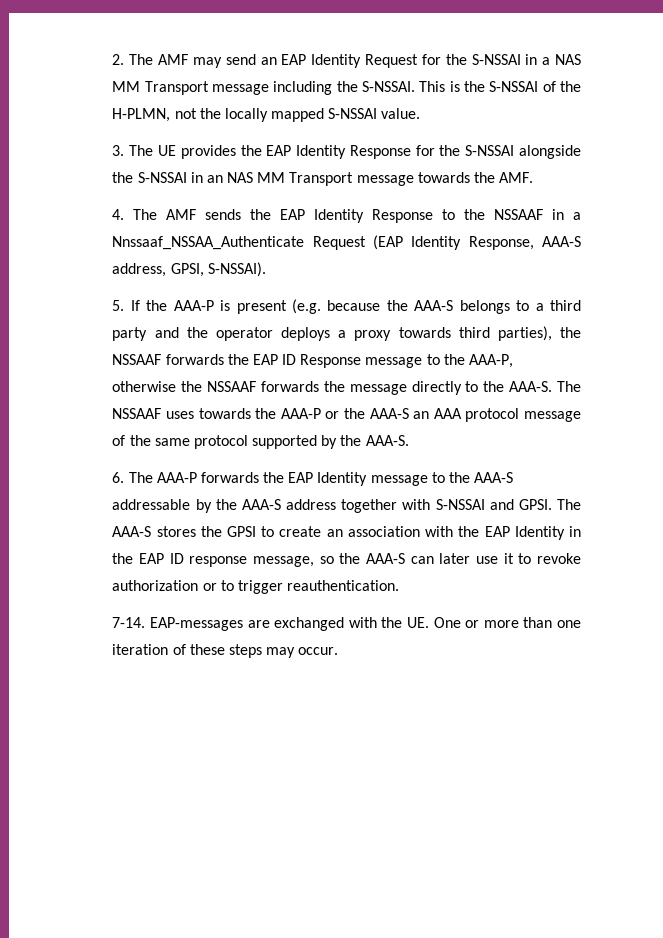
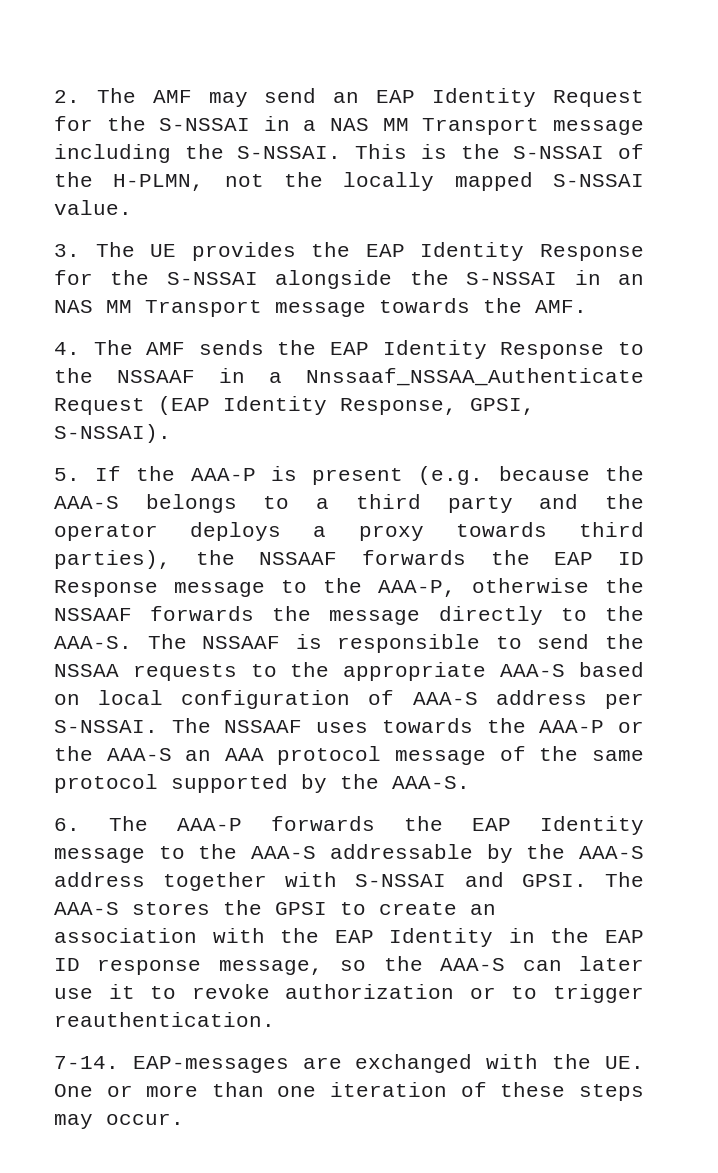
- 4. The AMF sends the EAP Identity Response to the NSSAAF in a Nnssaaf_NSSAA_Authenticate Request (EAP Identity Response, AAA-S address, GPSI, S-NSSAI).
+ 4. The AMF sends the EAP Identity Response to the NSSAAF in a Nnssaaf_NSSAA_Authenticate Request (EAP Identity Response, GPSI, S-NSSAI).
- The NSSAAF uses towards the AAA-P or the AAA-S an AAA protocol message of the same protocol supported by the AAA-S.
+ The NSSAAF is responsible to send the NSSAA requests to the appropriate AAA-S based on local configuration of AAA-S address per S-NSSAI. The NSSAAF uses towards the AAA-P or the AAA-S an AAA protocol message of the same protocol supported by the AAA-S.

